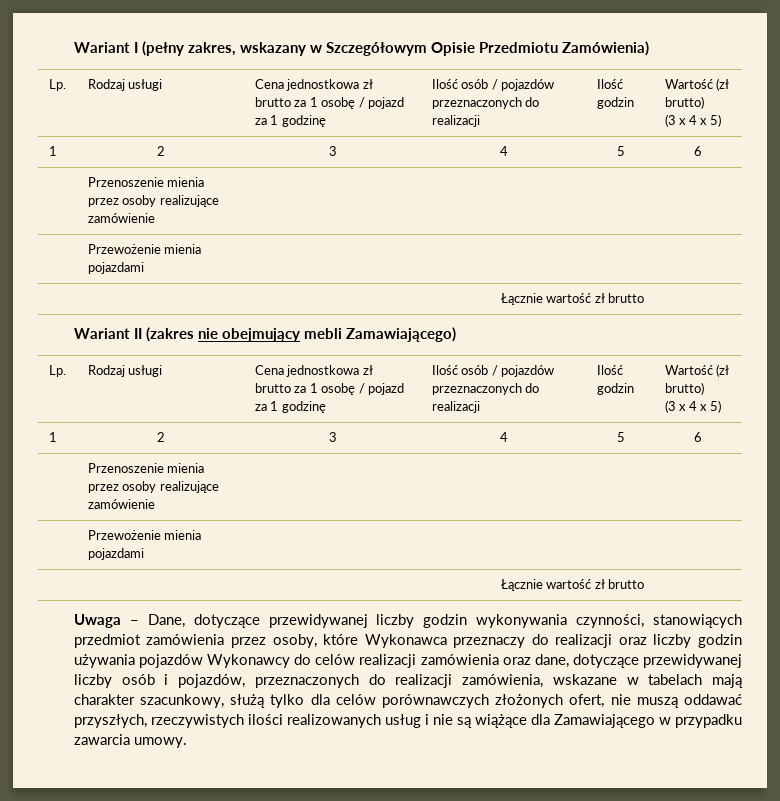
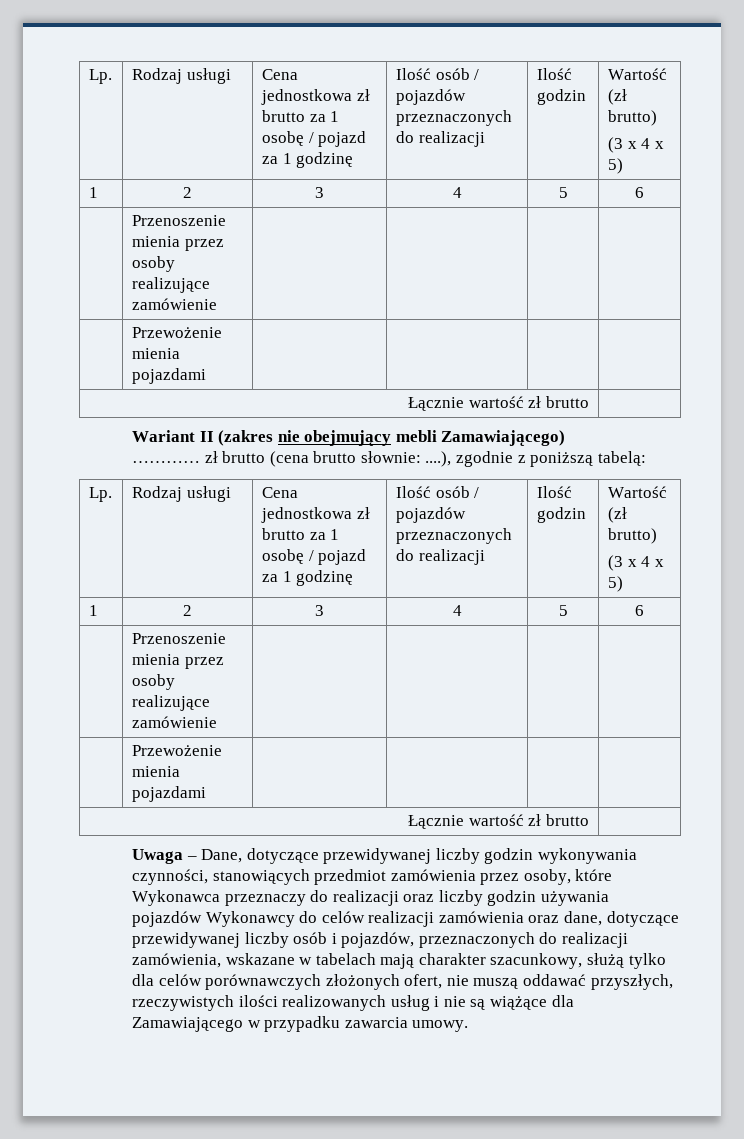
- Wariant I (pełny zakres, wskazany w Szczegółowym Opisie Przedmiotu Zamówienia)
+ ………… zł brutto (cena brutto słownie: ....), zgodnie z poniższą tabelą:

